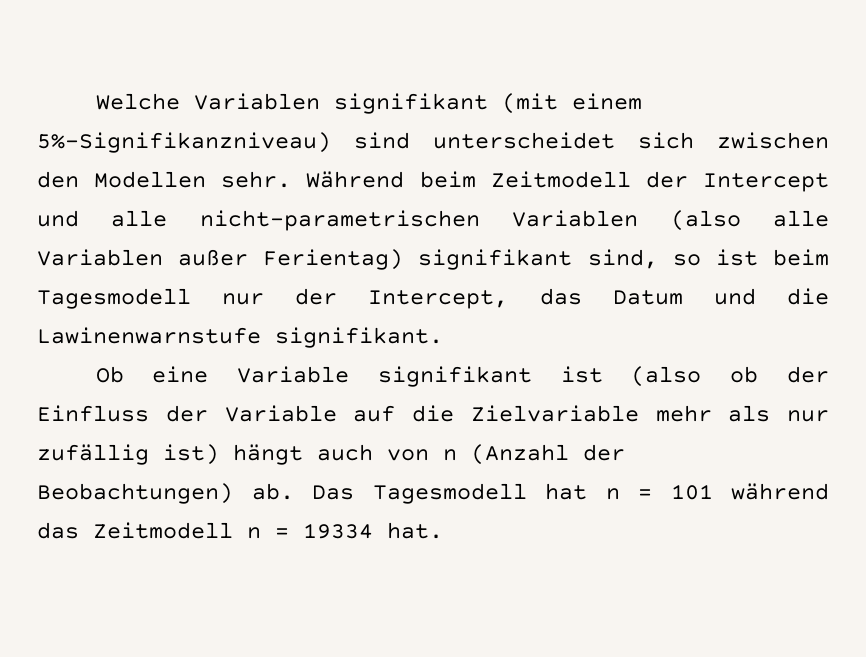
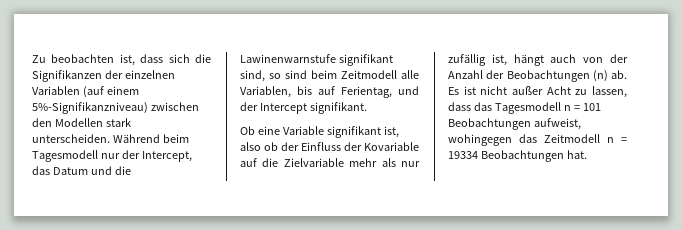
- Welche Variablen signifikant (mit einem 5%-Signifikanzniveau) sind unterscheidet sich zwischen den Modellen sehr. Während beim Zeitmodell der Intercept und alle nicht-parametrischen Variablen (also alle Variablen außer Ferientag) signifikant sind, so ist beim Tagesmodell nur der Intercept, das Datum und die Lawinenwarnstufe signifikant.
+ Zu beobachten ist, dass sich die Signifikanzen der einzelnen Variablen (auf einem 5%-Signifikanzniveau) zwischen den Modellen stark unterscheiden. Während beim Tagesmodell nur der Intercept, das Datum und die Lawinenwarnstufe signifikant sind, so sind beim Zeitmodell alle Variablen, bis auf Ferientag, und der Intercept signifikant.
- Ob eine Variable signifikant ist (also ob der Einfluss der Variable auf die Zielvariable mehr als nur zufällig ist) hängt auch von n (Anzahl der Beobachtungen) ab. Das Tagesmodell hat n = 101 während das Zeitmodell n = 19334 hat.
+ Ob eine Variable signifikant ist, also ob der Einfluss der Kovariable auf die Zielvariable mehr als nur zufällig ist, hängt auch von der Anzahl der Beobachtungen (n) ab. Es ist nicht außer Acht zu lassen, dass das Tagesmodell n = 101 Beobachtungen aufweist, wohingegen das Zeitmodell n = 19334 Beobachtungen hat.

